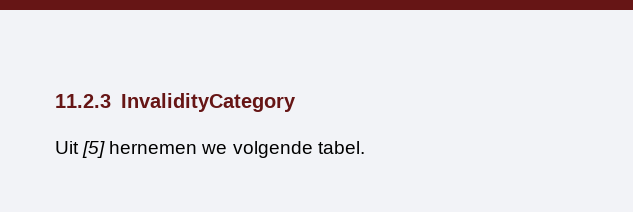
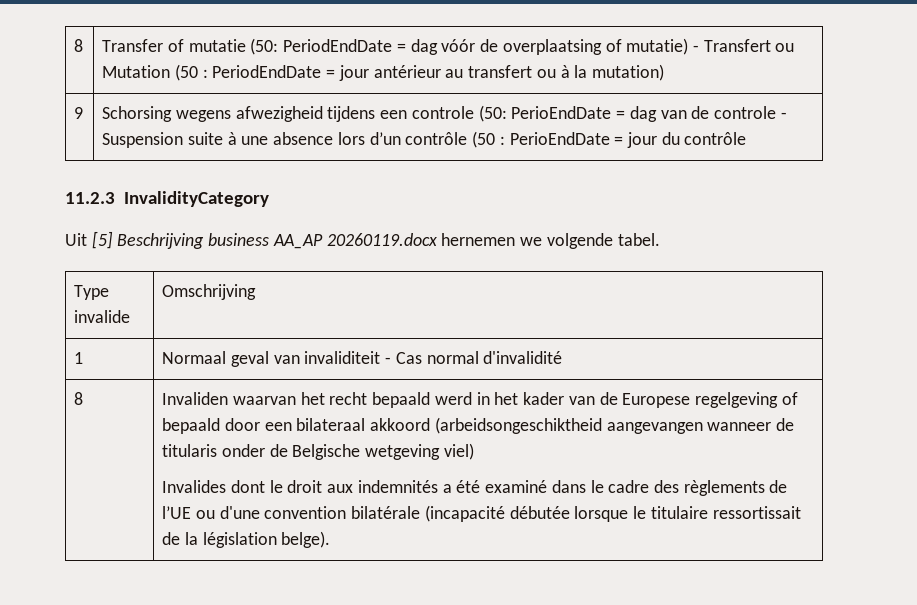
+ 8 | Transfer of mutatie (50: PeriodEndDate = dag vóór de overplaatsing of mutatie) - Transfert ou Mutation (50 : PeriodEndDate = jour antérieur au transfert ou à la mutation)
+ 9 | Schorsing wegens afwezigheid tijdens een controle (50: PerioEndDate = dag van de controle - Suspension suite à une absence lors d’un contrôle (50 : PerioEndDate = jour du contrôle
- Uit [5] hernemen we volgende tabel.
+ Uit [5] Beschrijving business AA_AP 20260119.docx hernemen we volgende tabel.
+ Type invalide | Omschrijving
+ 1 | Normaal geval van invaliditeit - Cas normal d'invalidité
+ 8 | Invaliden waarvan het recht bepaald werd in het kader van de Europese regelgeving of bepaald door een bilateraal akkoord (arbeidsongeschiktheid aangevangen wanneer de titularis onder de Belgische wetgeving viel)
+ Invalides dont le droit aux indemnités a été examiné dans le cadre des règlements de l’UE ou d'une convention bilatérale (incapacité débutée lorsque le titulaire ressortissait de la législation belge).

